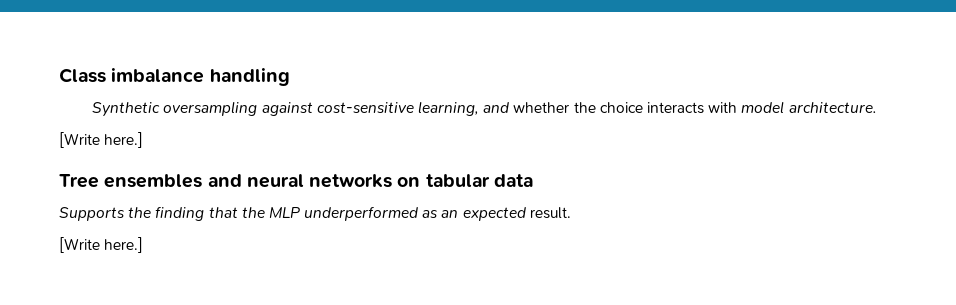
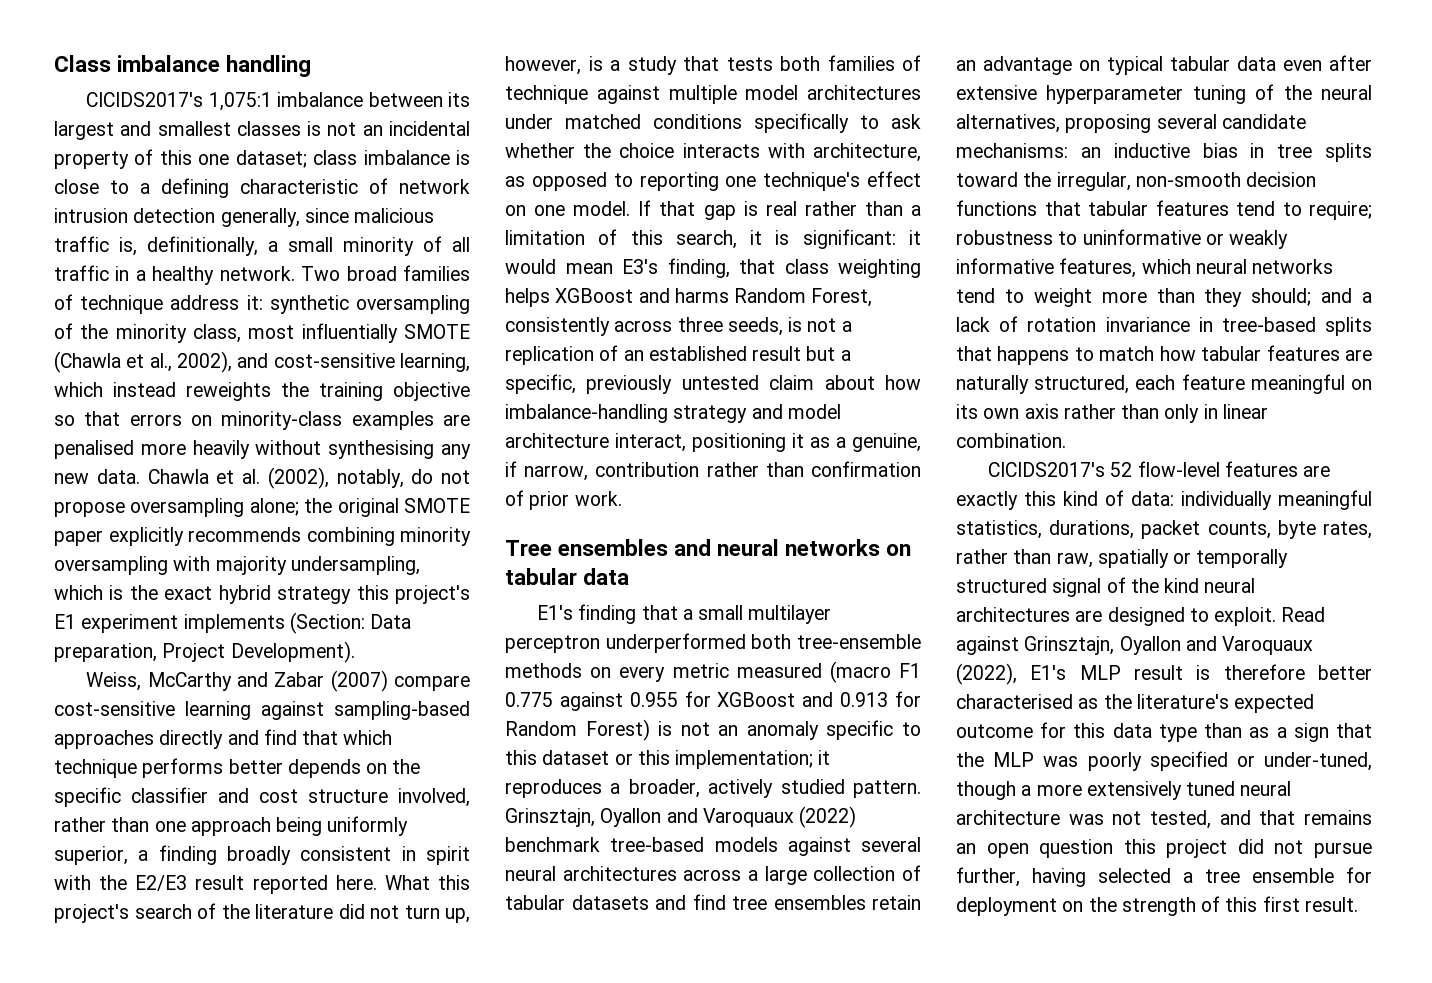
- Synthetic oversampling against cost-sensitive learning, and whether the choice interacts with model architecture.
- [Write here.]
+ CICIDS2017's 1,075:1 imbalance between its largest and smallest classes is not an incidental property of this one dataset; class imbalance is close to a defining characteristic of network intrusion detection generally, since malicious traffic is, definitionally, a small minority of all traffic in a healthy network. Two broad families of technique address it: synthetic oversampling of the minority class, most influentially SMOTE (Chawla et al., 2002), and cost-sensitive learning, which instead reweights the training objective so that errors on minority-class examples are penalised more heavily without synthesising any new data. Chawla et al. (2002), notably, do not propose oversampling alone; the original SMOTE paper explicitly recommends combining minority oversampling with majority undersampling, which is the exact hybrid strategy this project's E1 experiment implements (Section: Data preparation, Project Development).
+ Weiss, McCarthy and Zabar (2007) compare cost-sensitive learning against sampling-based approaches directly and find that which technique performs better depends on the specific classifier and cost structure involved, rather than one approach being uniformly superior, a finding broadly consistent in spirit with the E2/E3 result reported here. What this project's search of the literature did not turn up, however, is a study that tests both families of technique against multiple model architectures under matched conditions specifically to ask whether the choice interacts with architecture, as opposed to reporting one technique's effect on one model. If that gap is real rather than a limitation of this search, it is significant: it would mean E3's finding, that class weighting helps XGBoost and harms Random Forest, consistently across three seeds, is not a replication of an established result but a specific, previously untested claim about how imbalance-handling strategy and model architecture interact, positioning it as a genuine, if narrow, contribution rather than confirmation of prior work.
- Supports the finding that the MLP underperformed as an expected result.
- [Write here.]
+ E1's finding that a small multilayer perceptron underperformed both tree-ensemble methods on every metric measured (macro F1 0.775 against 0.955 for XGBoost and 0.913 for Random Forest) is not an anomaly specific to this dataset or this implementation; it reproduces a broader, actively studied pattern. Grinsztajn, Oyallon and Varoquaux (2022) benchmark tree-based models against several neural architectures across a large collection of tabular datasets and find tree ensembles retain an advantage on typical tabular data even after extensive hyperparameter tuning of the neural alternatives, proposing several candidate mechanisms: an inductive bias in tree splits toward the irregular, non-smooth decision functions that tabular features tend to require; robustness to uninformative or weakly informative features, which neural networks tend to weight more than they should; and a lack of rotation invariance in tree-based splits that happens to match how tabular features are naturally structured, each feature meaningful on its own axis rather than only in linear combination.
+ CICIDS2017's 52 flow-level features are exactly this kind of data: individually meaningful statistics, durations, packet counts, byte rates, rather than raw, spatially or temporally structured signal of the kind neural architectures are designed to exploit. Read against Grinsztajn, Oyallon and Varoquaux (2022), E1's MLP result is therefore better characterised as the literature's expected outcome for this data type than as a sign that the MLP was poorly specified or under-tuned, though a more extensively tuned neural architecture was not tested, and that remains an open question this project did not pursue further, having selected a tree ensemble for deployment on the strength of this first result.

